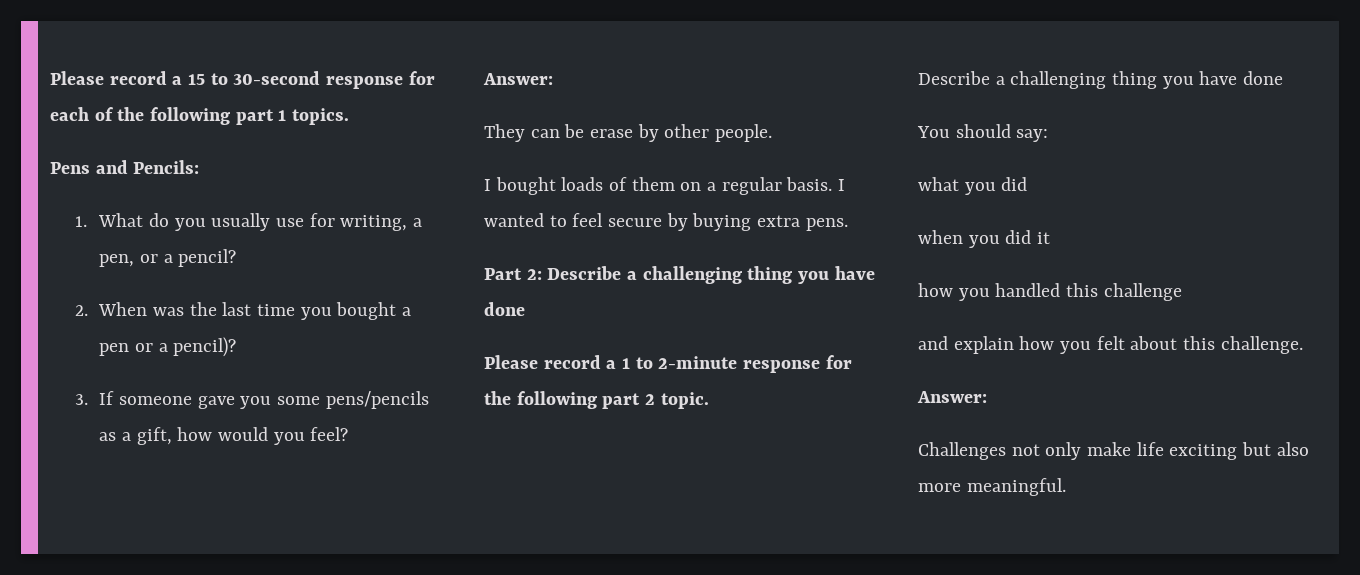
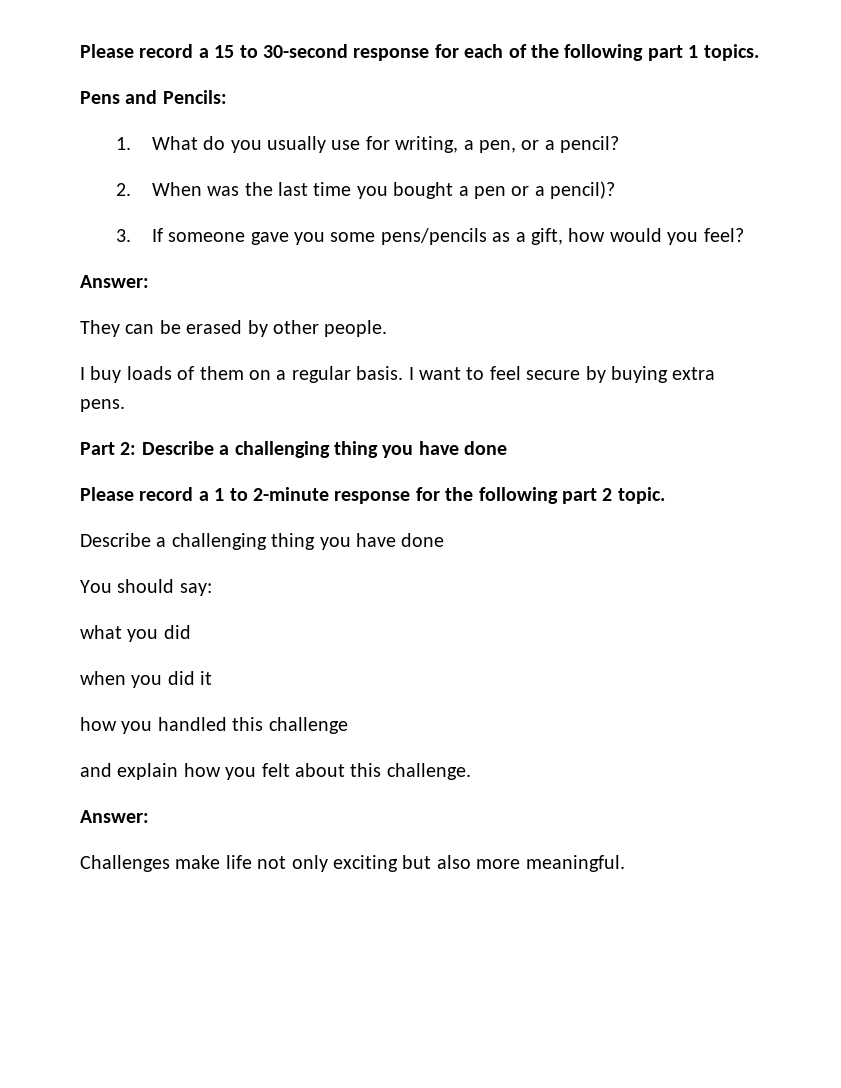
- They can be erase by other people.
+ They can be erased by other people.
- I bought loads of them on a regular basis.
+ I buy loads of them on a regular basis.
- I wanted to feel secure by buying extra pens.
+ I want to feel secure by buying extra pens.
- Challenges not only make life exciting but also more meaningful.
+ Challenges make life not only exciting but also more meaningful.

